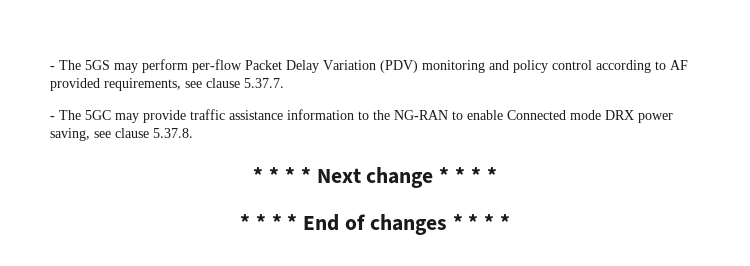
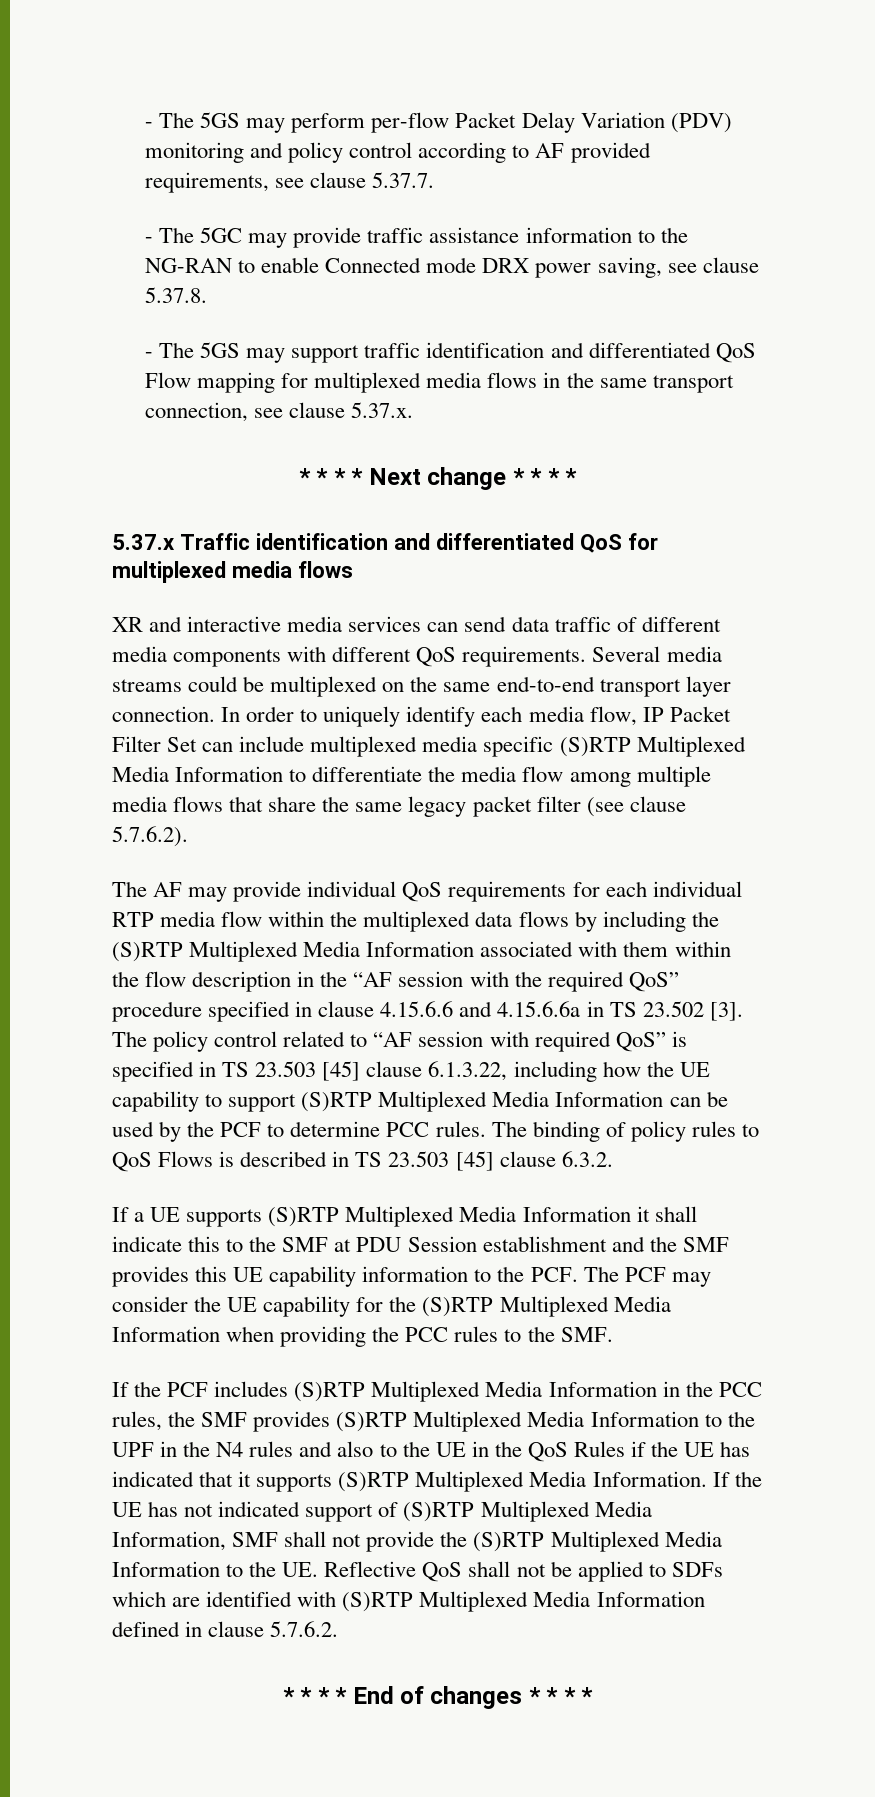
+ - The 5GS may support traffic identification and differentiated QoS Flow mapping for multiplexed media flows in the same transport connection, see clause 5.37.x.
+ 5.37.x Traffic identification and differentiated QoS for multiplexed media flows
+ XR and interactive media services can send data traffic of different media components with different QoS requirements. Several media streams could be multiplexed on the same end-to-end transport layer connection. In order to uniquely identify each media flow, IP Packet Filter Set can include multiplexed media specific (S)RTP Multiplexed Media Information to differentiate the media flow among multiple media flows that share the same legacy packet filter (see clause 5.7.6.2).
+ The AF may provide individual QoS requirements for each individual RTP media flow within the multiplexed data flows by including the (S)RTP Multiplexed Media Information associated with them within the flow description in the “AF session with the required QoS” procedure specified in clause 4.15.6.6 and 4.15.6.6a in TS 23.502 [3]. The policy control related to “AF session with required QoS” is specified in TS 23.503 [45] clause 6.1.3.22, including how the UE capability to support (S)RTP Multiplexed Media Information can be used by the PCF to determine PCC rules. The binding of policy rules to QoS Flows is described in TS 23.503 [45] clause 6.3.2.
+ If a UE supports (S)RTP Multiplexed Media Information it shall indicate this to the SMF at PDU Session establishment and the SMF provides this UE capability information to the PCF. The PCF may consider the UE capability for the (S)RTP Multiplexed Media Information when providing the PCC rules to the SMF.
+ If the PCF includes (S)RTP Multiplexed Media Information in the PCC rules, the SMF provides (S)RTP Multiplexed Media Information to the UPF in the N4 rules and also to the UE in the QoS Rules if the UE has indicated that it supports (S)RTP Multiplexed Media Information. If the UE has not indicated support of (S)RTP Multiplexed Media Information, SMF shall not provide the (S)RTP Multiplexed Media Information to the UE. Reflective QoS shall not be applied to SDFs which are identified with (S)RTP Multiplexed Media Information defined in clause 5.7.6.2.

